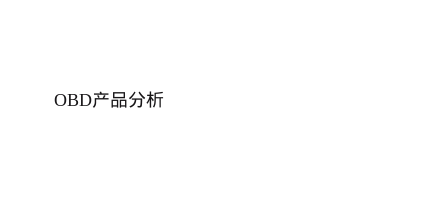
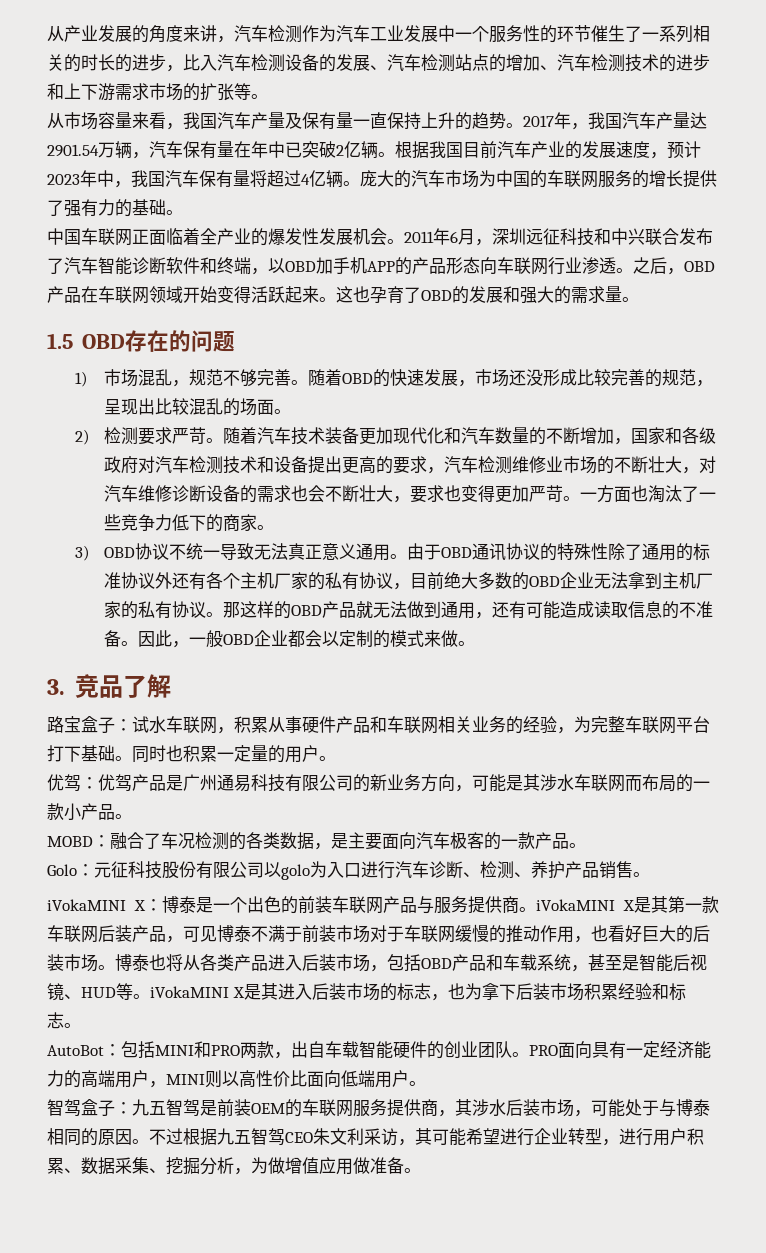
- OBD产品分析
+ 从产业发展的角度来讲，汽车检测作为汽车工业发展中一个服务性的环节催生了一系列相关的时长的进步，比入汽车检测设备的发展、汽车检测站点的增加、汽车检测技术的进步和上下游需求市场的扩张等。
+ 从市场容量来看，我国汽车产量及保有量一直保持上升的趋势。2017年，我国汽车产量达2901.54万辆，汽车保有量在年中已突破2亿辆。根据我国目前汽车产业的发展速度，预计2023年中，我国汽车保有量将超过4亿辆。庞大的汽车市场为中国的车联网服务的增长提供了强有力的基础。
+ 中国车联网正面临着全产业的爆发性发展机会。2011年6月，深圳远征科技和中兴联合发布了汽车智能诊断软件和终端，以OBD加手机APP的产品形态向车联网行业渗透。之后，OBD产品在车联网领域开始变得活跃起来。这也孕育了OBD的发展和强大的需求量。
+ 1.5 OBD存在的问题
+ 1)市场混乱，规范不够完善。随着OBD的快速发展，市场还没形成比较完善的规范，呈现出比较混乱的场面。
+ 2)检测要求严苛。随着汽车技术装备更加现代化和汽车数量的不断增加，国家和各级政府对汽车检测技术和设备提出更高的要求，汽车检测维修业市场的不断壮大，对汽车维修诊断设备的需求也会不断壮大，要求也变得更加严苛。一方面也淘汰了一些竞争力低下的商家。
+ 3) OBD协议不统一导致无法真正意义通用。由于OBD通讯协议的特殊性除了通用的标准协议外还有各个主机厂家的私有协议，目前绝大多数的OBD企业无法拿到主机厂家的私有协议。那这样的OBD产品就无法做到通用，还有可能造成读取信息的不准备。因此，一般OBD企业都会以定制的模式来做。
+ 3.竞品了解
+ 路宝盒子：试水车联网，积累从事硬件产品和车联网相关业务的经验，为完整车联网平台打下基础。同时也积累一定量的用户。
+ 优驾：优驾产品是广州通易科技有限公司的新业务方向，可能是其涉水车联网而布局的一款小产品。
+ MOBD：融合了车况检测的各类数据，是主要面向汽车极客的一款产品。
+ Golo：元征科技股份有限公司以golo为入口进行汽车诊断、检测、养护产品销售。
+ iVokaMINI X：博泰是一个出色的前装车联网产品与服务提供商。iVokaMINI X是其第一款车联网后装产品，可见博泰不满于前装市场对于车联网缓慢的推动作用，也看好巨大的后装市场。博泰也将从各类产品进入后装市场，包括OBD产品和车载系统，甚至是智能后视镜、HUD等。iVokaMINI X是其进入后装市场的标志，也为拿下后装市场积累经验和标志。
+ AutoBot：包括MINI和PRO两款，出自车载智能硬件的创业团队。PRO面向具有一定经济能力的高端用户，MINI则以高性价比面向低端用户。
+ 智驾盒子：九五智驾是前装OEM的车联网服务提供商，其涉水后装市场，可能处于与博泰相同的原因。不过根据九五智驾CEO朱文利采访，其可能希望进行企业转型，进行用户积累、数据采集、挖掘分析，为做增值应用做准备。

